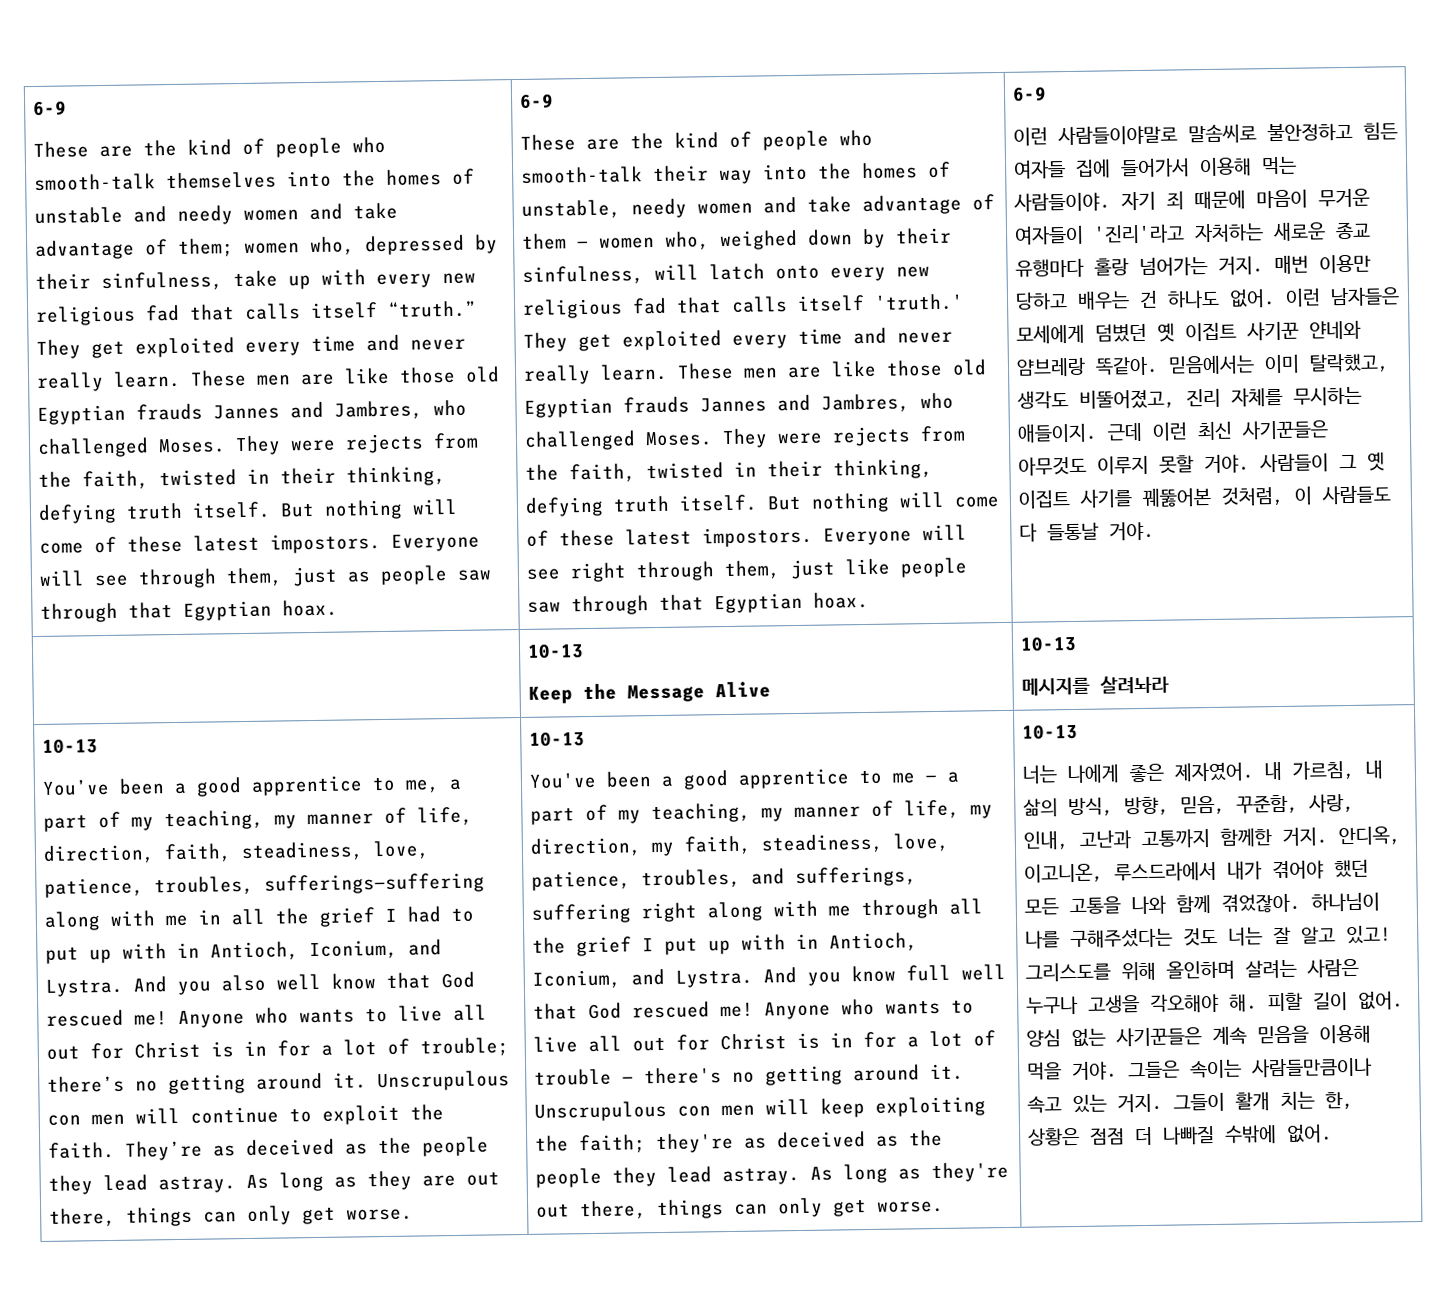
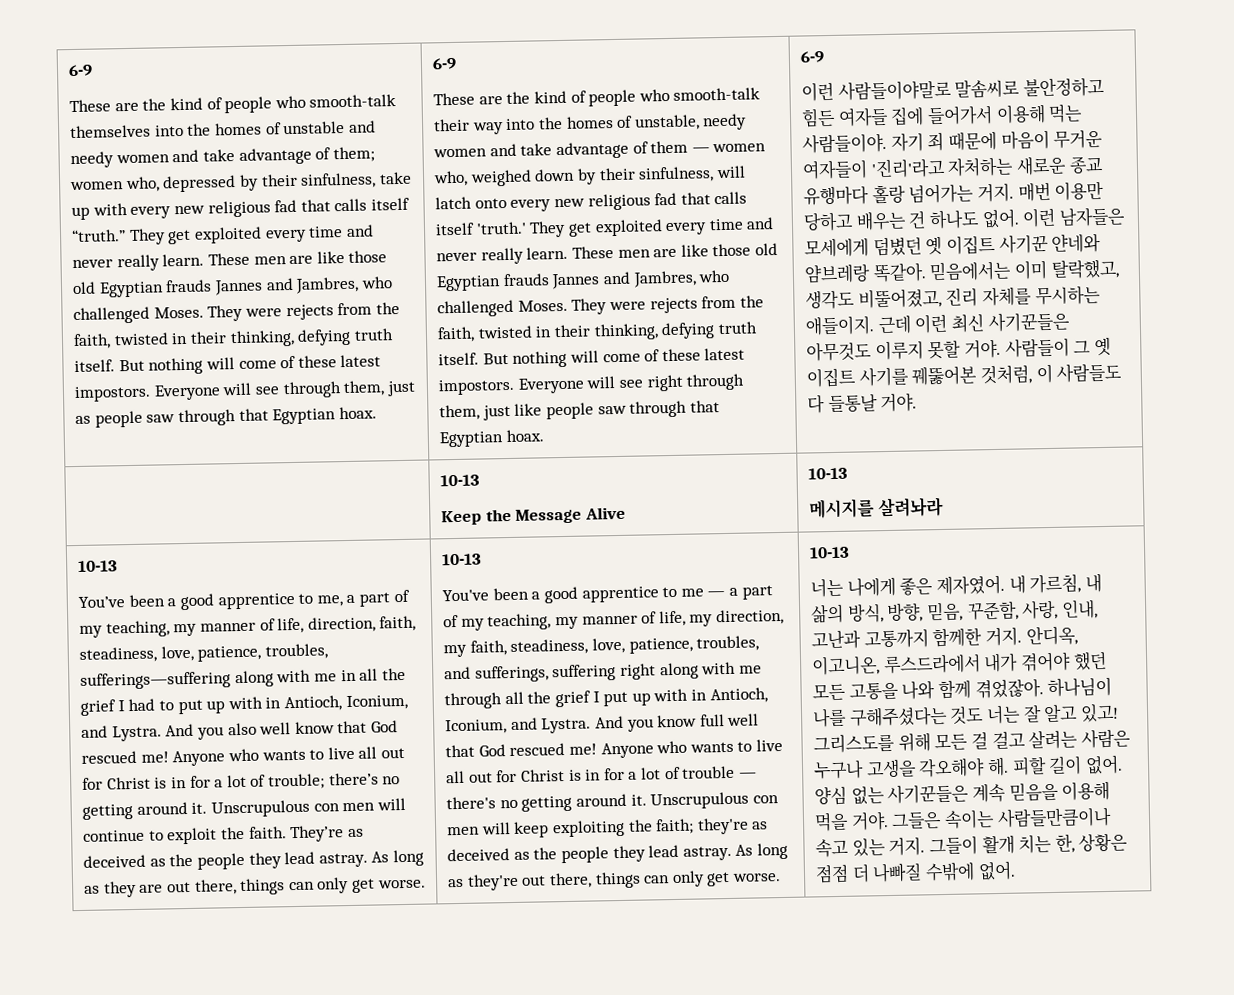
- 그리스도를 위해 올인하며 살려는 사람은 누구나 고생을 각오해야 해.
+ 그리스도를 위해 모든 걸 걸고 살려는 사람은 누구나 고생을 각오해야 해.

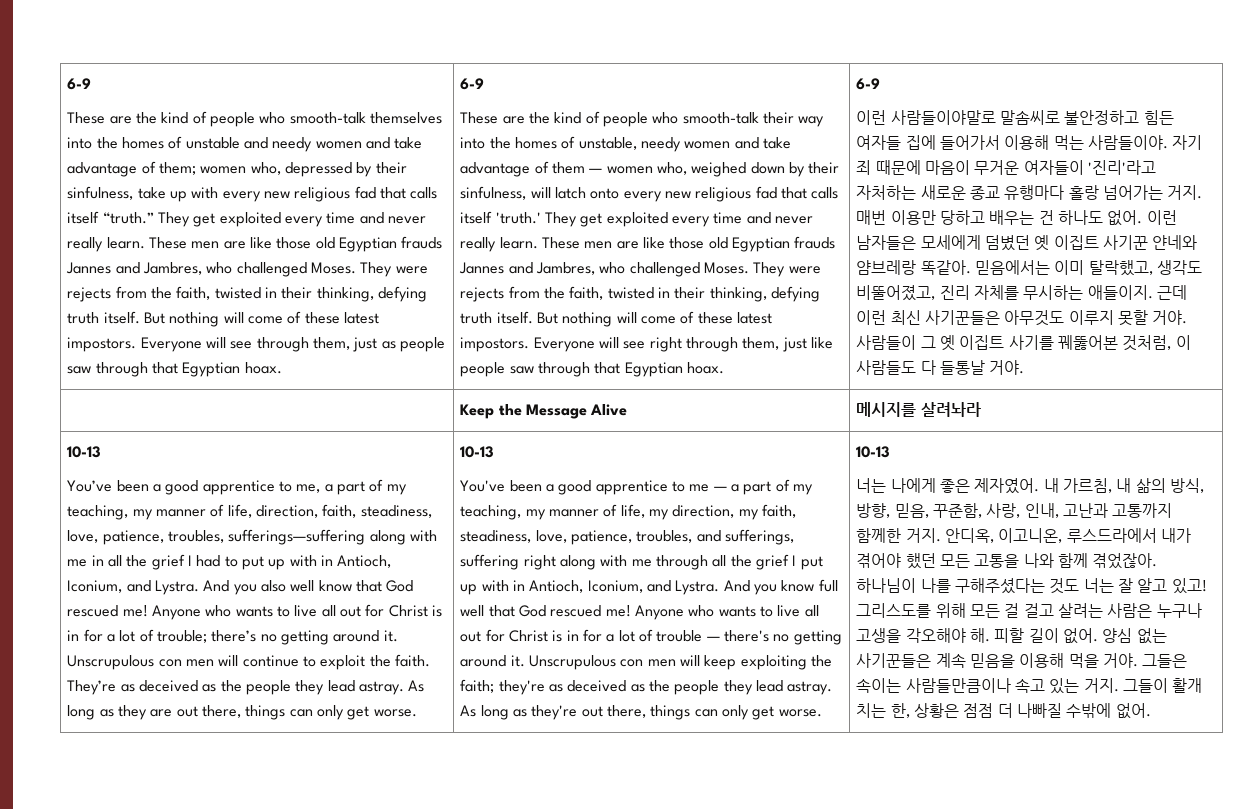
  사람들이 그 옛 이집트 사기를 꿰뚫어본 것처럼, 이 사람들도 다 들통날 거야.
- | 10-13
- Keep the Message Alive | 10-13
- 메시지를 살려놔라
+ | Keep the Message Alive | 메시지를 살려놔라

